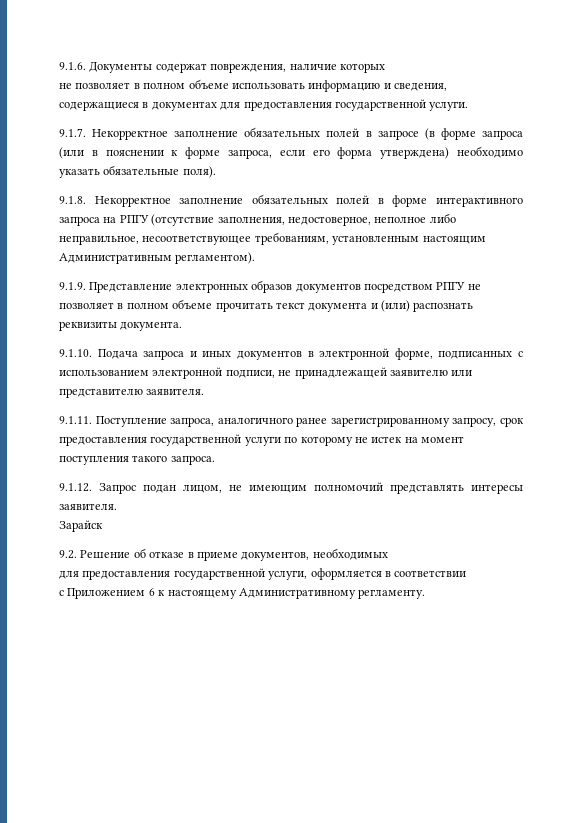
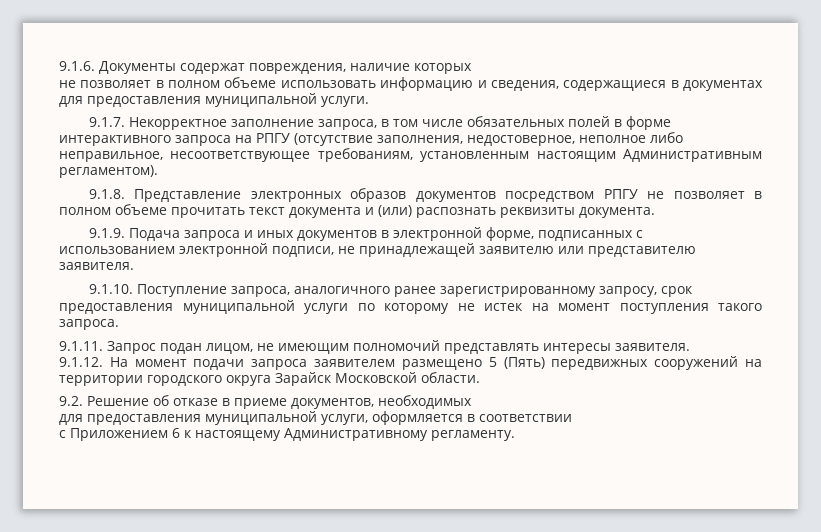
- не позволяет в полном объеме использовать информацию и сведения, содержащиеся в документах для предоставления государственной услуги.
+ не позволяет в полном объеме использовать информацию и сведения, содержащиеся в документах для предоставления муниципальной услуги.
- 9.1.7. Некорректное заполнение обязательных полей в запросе (в форме запроса (или в пояснении к форме запроса, если его форма утверждена) необходимо указать обязательные поля).
- 9.1.8. Некорректное заполнение обязательных полей в форме интерактивного запроса на РПГУ (отсутствие заполнения, недостоверное, неполное либо неправильное, несоответствующее требованиям, установленным настоящим Административным регламентом).
+ 9.1.7. Некорректное заполнение запроса, в том числе обязательных полей в форме интерактивного запроса на РПГУ (отсутствие заполнения, недостоверное, неполное либо неправильное, несоответствующее требованиям, установленным настоящим Административным регламентом).
- 9.1.9. Представление электронных образов документов посредством РПГУ не позволяет в полном объеме прочитать текст документа и (или) распознать реквизиты документа.
+ 9.1.8. Представление электронных образов документов посредством РПГУ не позволяет в полном объеме прочитать текст документа и (или) распознать реквизиты документа.
- 9.1.10. Подача запроса и иных документов в электронной форме, подписанных с использованием электронной подписи, не принадлежащей заявителю или представителю заявителя.
+ 9.1.9. Подача запроса и иных документов в электронной форме, подписанных с использованием электронной подписи, не принадлежащей заявителю или представителю заявителя.
- 9.1.11. Поступление запроса, аналогичного ранее зарегистрированному запросу, срок предоставления государственной услуги по которому не истек на момент поступления такого запроса.
+ 9.1.10. Поступление запроса, аналогичного ранее зарегистрированному запросу, срок предоставления муниципальной услуги по которому не истек на момент поступления такого запроса.
- 9.1.12. Запрос подан лицом, не имеющим полномочий представлять интересы заявителя.
+ 9.1.11. Запрос подан лицом, не имеющим полномочий представлять интересы заявителя.
- Зарайск
+ 9.1.12. На момент подачи запроса заявителем размещено 5 (Пять) передвижных сооружений на территории городского округа Зарайск Московской области.
- для предоставления государственной услуги, оформляется в соответствии
+ для предоставления муниципальной услуги, оформляется в соответствии

